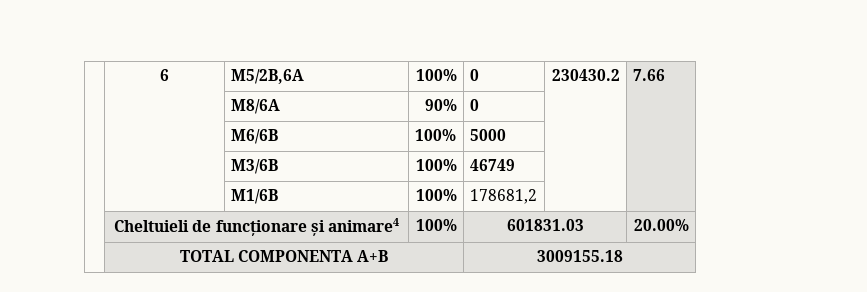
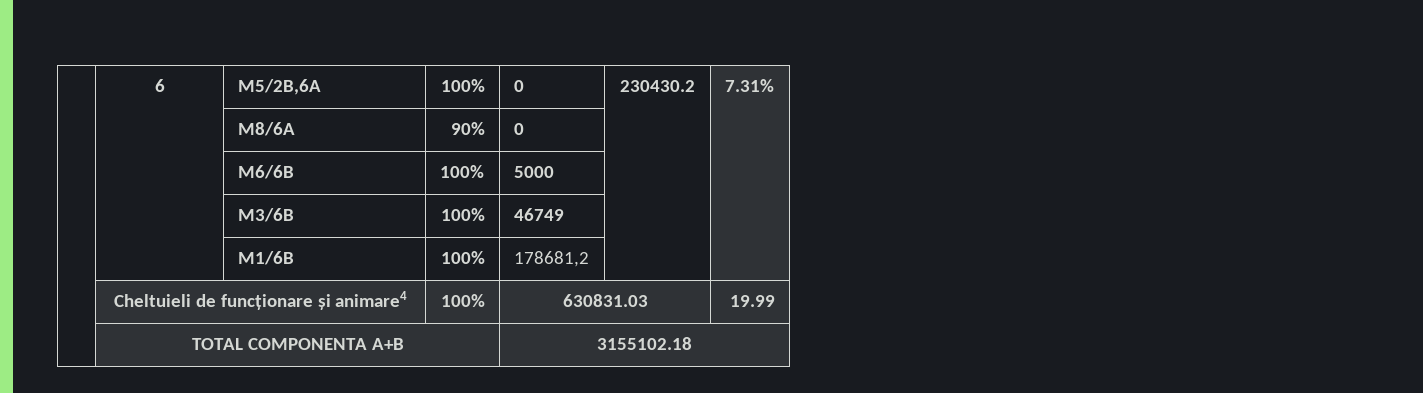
- | 6 | M5/2B,6A | 100% | 0 | 230430.2 | 7.66
+ | 6 | M5/2B,6A | 100% | 0 | 230430.2 | 7.31%
- | Cheltuieli de funcționare și animare4 | 100% | 601831.03 | 20.00%
+ | Cheltuieli de funcționare și animare4 | 100% | 630831.03 | 19.99
- | TOTAL COMPONENTA A+B | 3009155.18
+ | TOTAL COMPONENTA A+B | 3155102.18

